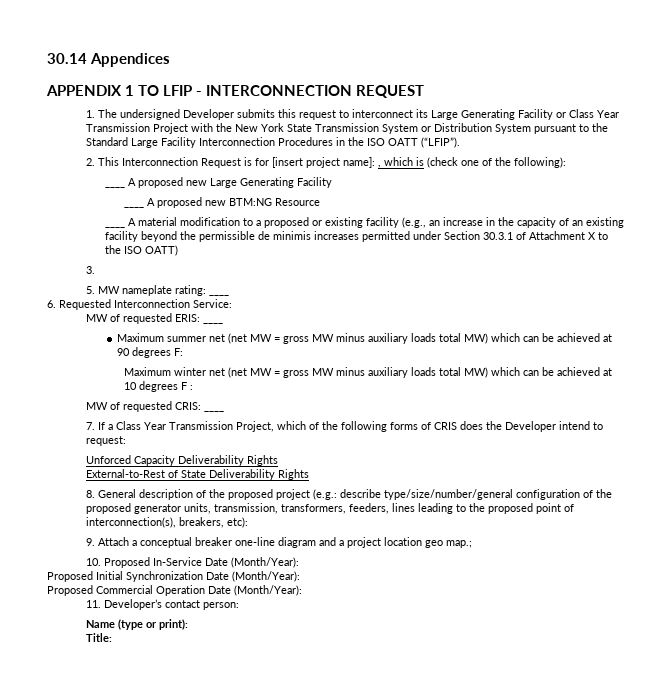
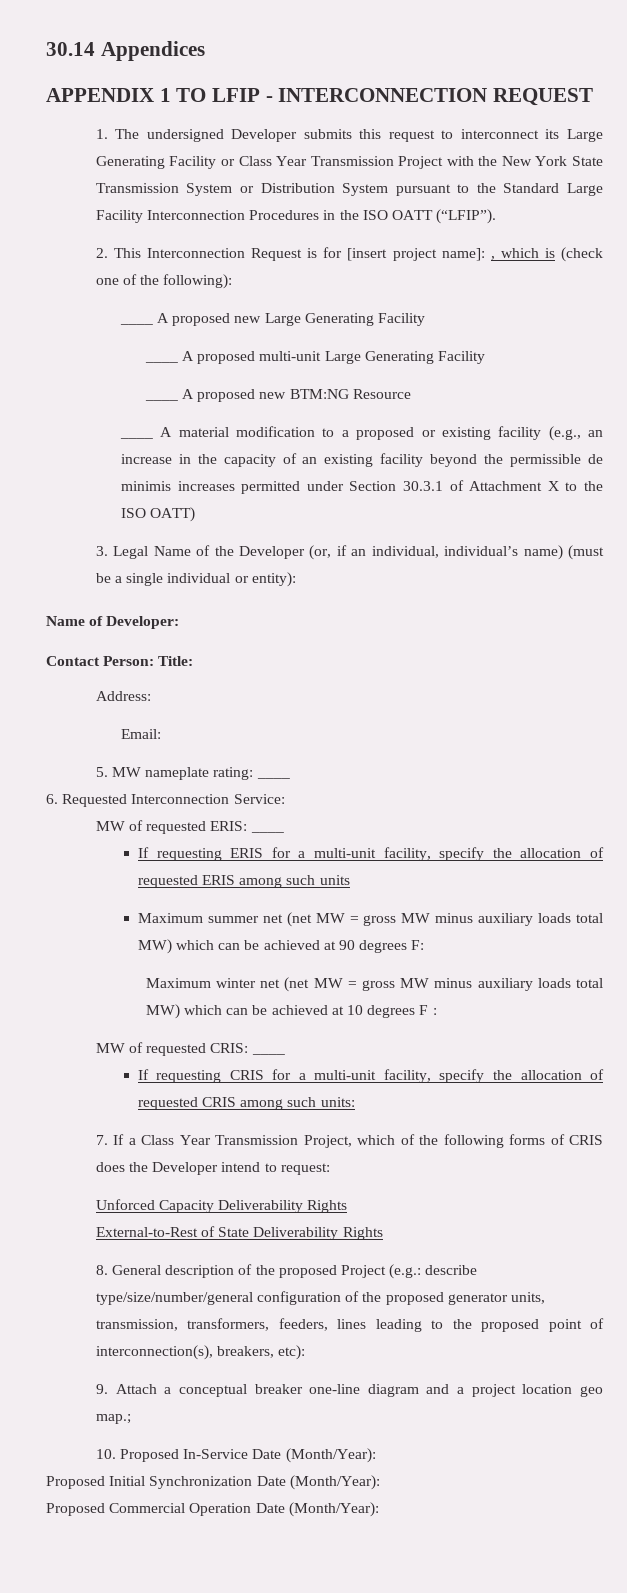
+ ____ A proposed multi-unit Large Generating Facility
- 3.
+ 3. Legal Name of the Developer (or, if an individual, individual’s name) (must be a single individual or entity):
+ Name of Developer:
+ Contact Person: Title:
+ Address:
+ Email:
+ If requesting ERIS for a multi-unit facility, specify the allocation of requested ERIS among such units
+ If requesting CRIS for a multi-unit facility, specify the allocation of requested CRIS among such units:
- 8. General description of the proposed project (e.g.: describe type/size/number/general configuration of the proposed generator units, transmission, transformers, feeders, lines leading to the proposed point of interconnection(s), breakers, etc):
+ 8. General description of the proposed Project (e.g.: describe type/size/number/general configuration of the proposed generator units, transmission, transformers, feeders, lines leading to the proposed point of interconnection(s), breakers, etc):
- 11. Developer’s contact person:
- Name (type or print):
- Title:

